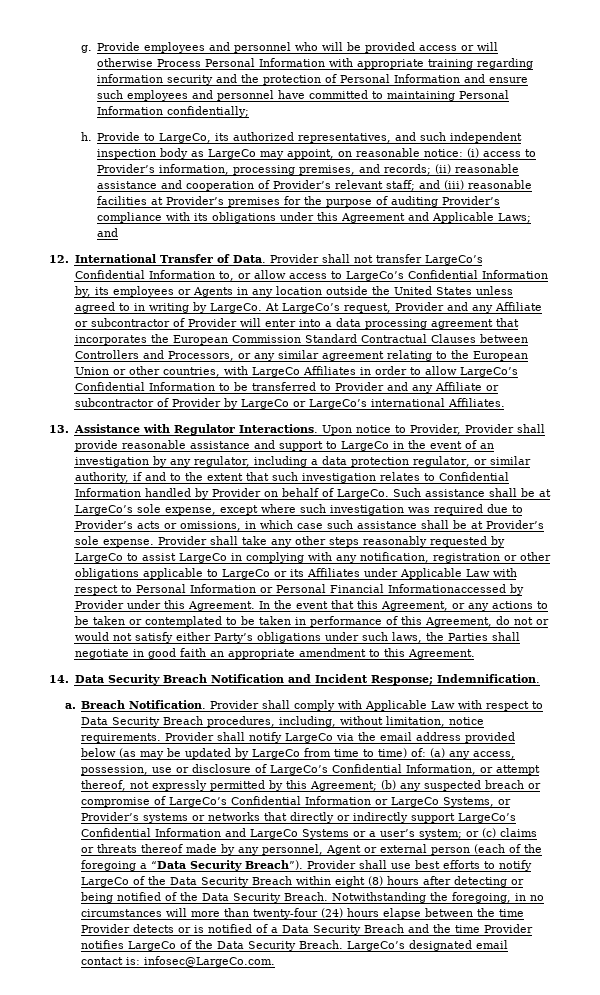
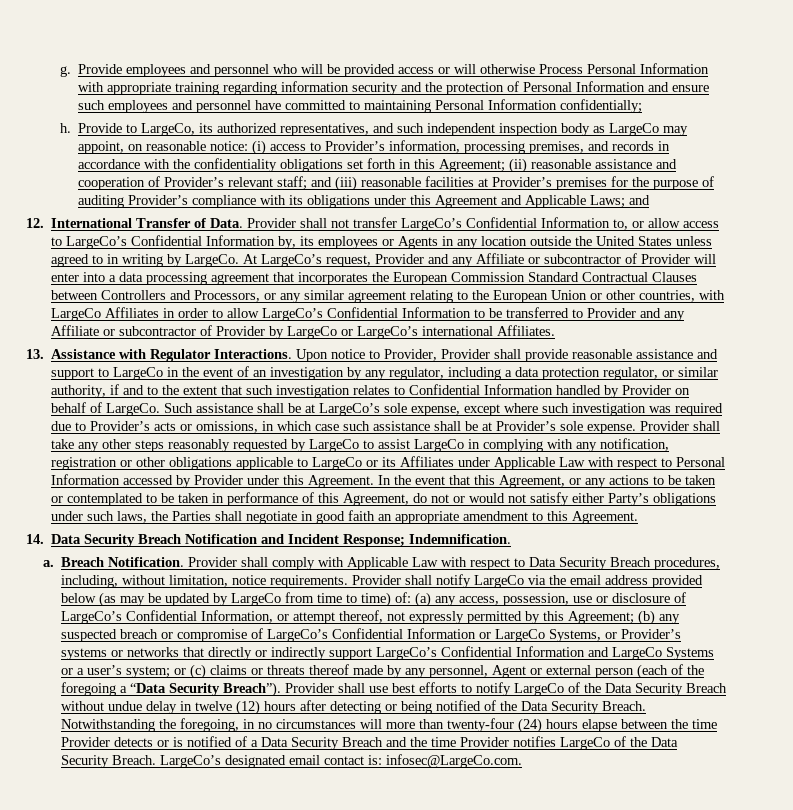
- Provide to LargeCo, its authorized representatives, and such independent inspection body as LargeCo may appoint, on reasonable notice: (i) access to Provider’s information, processing premises, and records; (ii) reasonable assistance and cooperation of Provider’s relevant staff; and (iii) reasonable facilities at Provider’s premises for the purpose of auditing Provider’s compliance with its obligations under this Agreement and Applicable Laws; and
+ Provide to LargeCo, its authorized representatives, and such independent inspection body as LargeCo may appoint, on reasonable notice: (i) access to Provider’s information, processing premises, and records in accordance with the confidentiality obligations set forth in this Agreement; (ii) reasonable assistance and cooperation of Provider’s relevant staff; and (iii) reasonable facilities at Provider’s premises for the purpose of auditing Provider’s compliance with its obligations under this Agreement and Applicable Laws; and
- Provider shall take any other steps reasonably requested by LargeCo to assist LargeCo in complying with any notification, registration or other obligations applicable to LargeCo or its Affiliates under Applicable Law with respect to Personal Information or Personal Financial Informationaccessed by Provider under this Agreement.
+ Provider shall take any other steps reasonably requested by LargeCo to assist LargeCo in complying with any notification, registration or other obligations applicable to LargeCo or its Affiliates under Applicable Law with respect to Personal Information accessed by Provider under this Agreement.
- Provider shall use best efforts to notify LargeCo of the Data Security Breach within eight (8) hours after detecting or being notified of the Data Security Breach.
+ Provider shall use best efforts to notify LargeCo of the Data Security Breach without undue delay in twelve (12) hours after detecting or being notified of the Data Security Breach.

